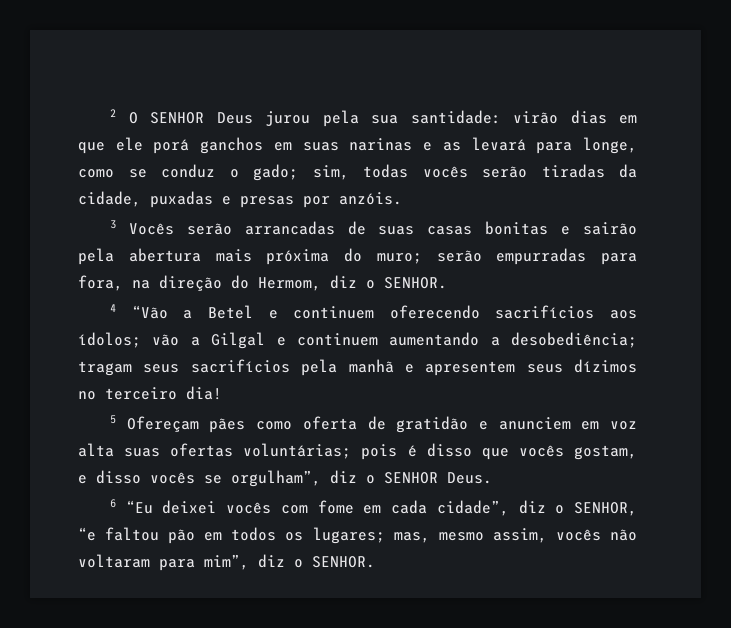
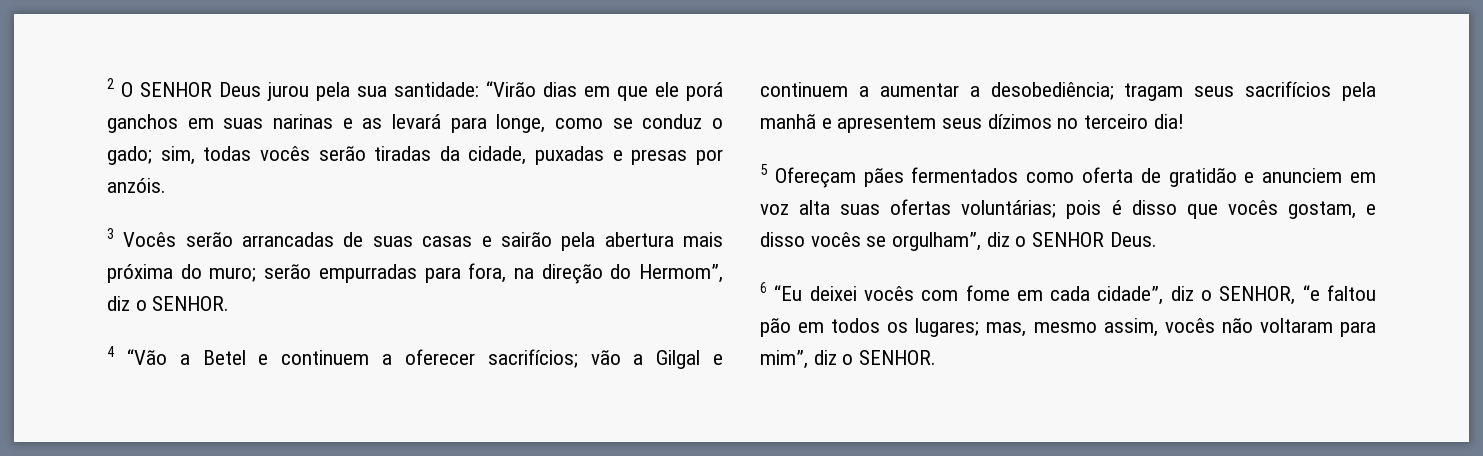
- 2 O SENHOR Deus jurou pela sua santidade: virão dias em que ele porá ganchos em suas narinas e as levará para longe, como se conduz o gado; sim, todas vocês serão tiradas da cidade, puxadas e presas por anzóis.
+ 2 O SENHOR Deus jurou pela sua santidade: “Virão dias em que ele porá ganchos em suas narinas e as levará para longe, como se conduz o gado; sim, todas vocês serão tiradas da cidade, puxadas e presas por anzóis.
- 3 Vocês serão arrancadas de suas casas bonitas e sairão pela abertura mais próxima do muro; serão empurradas para fora, na direção do Hermom, diz o SENHOR.
+ 3 Vocês serão arrancadas de suas casas e sairão pela abertura mais próxima do muro; serão empurradas para fora, na direção do Hermom”, diz o SENHOR.
- 4 “Vão a Betel e continuem oferecendo sacrifícios aos ídolos; vão a Gilgal e continuem aumentando a desobediência; tragam seus sacrifícios pela manhã e apresentem seus dízimos no terceiro dia!
+ 4 “Vão a Betel e continuem a oferecer sacrifícios; vão a Gilgal e continuem a aumentar a desobediência; tragam seus sacrifícios pela manhã e apresentem seus dízimos no terceiro dia!
- 5 Ofereçam pães como oferta de gratidão e anunciem em voz alta suas ofertas voluntárias; pois é disso que vocês gostam, e disso vocês se orgulham”, diz o SENHOR Deus.
+ 5 Ofereçam pães fermentados como oferta de gratidão e anunciem em voz alta suas ofertas voluntárias; pois é disso que vocês gostam, e disso vocês se orgulham”, diz o SENHOR Deus.

